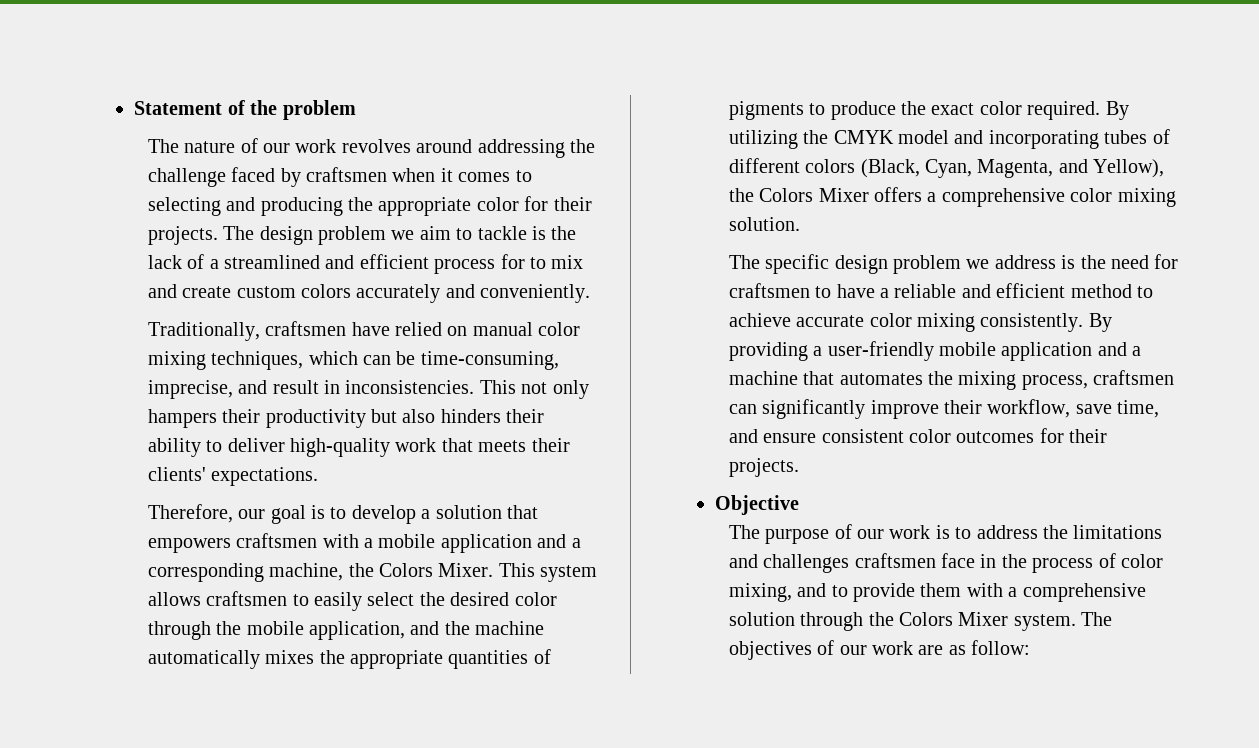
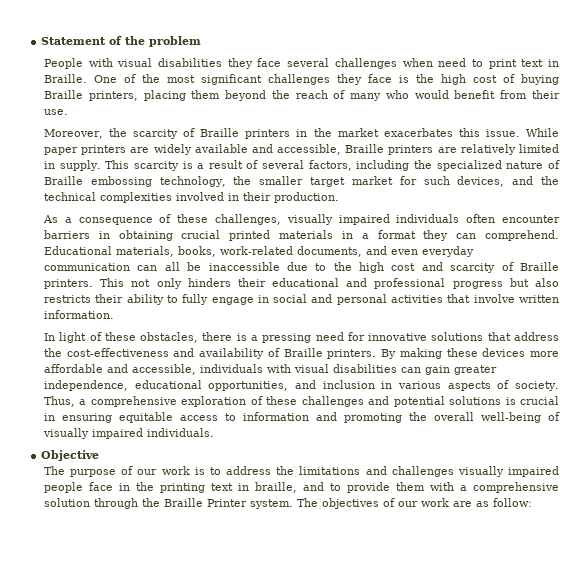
- The nature of our work revolves around addressing the challenge faced by craftsmen when it comes to selecting and producing the appropriate color for their projects. The design problem we aim to tackle is the lack of a streamlined and efficient process for to mix and create custom colors accurately and conveniently.
- Traditionally, craftsmen have relied on manual color mixing techniques, which can be time-consuming, imprecise, and result in inconsistencies. This not only hampers their productivity but also hinders their ability to deliver high-quality work that meets their clients' expectations.
- Therefore, our goal is to develop a solution that empowers craftsmen with a mobile application and a corresponding machine, the Colors Mixer. This system allows craftsmen to easily select the desired color through the mobile application, and the machine automatically mixes the appropriate quantities of pigments to produce the exact color required. By utilizing the CMYK model and incorporating tubes of different colors (Black, Cyan, Magenta, and Yellow), the Colors Mixer offers a comprehensive color mixing solution.
- The specific design problem we address is the need for craftsmen to have a reliable and efficient method to achieve accurate color mixing consistently. By providing a user-friendly mobile application and a machine that automates the mixing process, craftsmen can significantly improve their workflow, save time, and ensure consistent color outcomes for their projects.
+ People with visual disabilities they face several challenges when need to print text in Braille. One of the most significant challenges they face is the high cost of buying Braille printers, placing them beyond the reach of many who would benefit from their use.
+ Moreover, the scarcity of Braille printers in the market exacerbates this issue. While paper printers are widely available and accessible, Braille printers are relatively limited in supply. This scarcity is a result of several factors, including the specialized nature of Braille embossing technology, the smaller target market for such devices, and the technical complexities involved in their production.
+ As a consequence of these challenges, visually impaired individuals often encounter barriers in obtaining crucial printed materials in a format they can comprehend. Educational materials, books, work-related documents, and even everyday communication can all be inaccessible due to the high cost and scarcity of Braille printers. This not only hinders their educational and professional progress but also restricts their ability to fully engage in social and personal activities that involve written information.
+ In light of these obstacles, there is a pressing need for innovative solutions that address the cost-effectiveness and availability of Braille printers. By making these devices more affordable and accessible, individuals with visual disabilities can gain greater independence, educational opportunities, and inclusion in various aspects of society. Thus, a comprehensive exploration of these challenges and potential solutions is crucial in ensuring equitable access to information and promoting the overall well-being of visually impaired individuals.
- The purpose of our work is to address the limitations and challenges craftsmen face in the process of color mixing, and to provide them with a comprehensive solution through the Colors Mixer system.
+ The purpose of our work is to address the limitations and challenges visually impaired people face in the printing text in braille, and to provide them with a comprehensive solution through the Braille Printer system.

